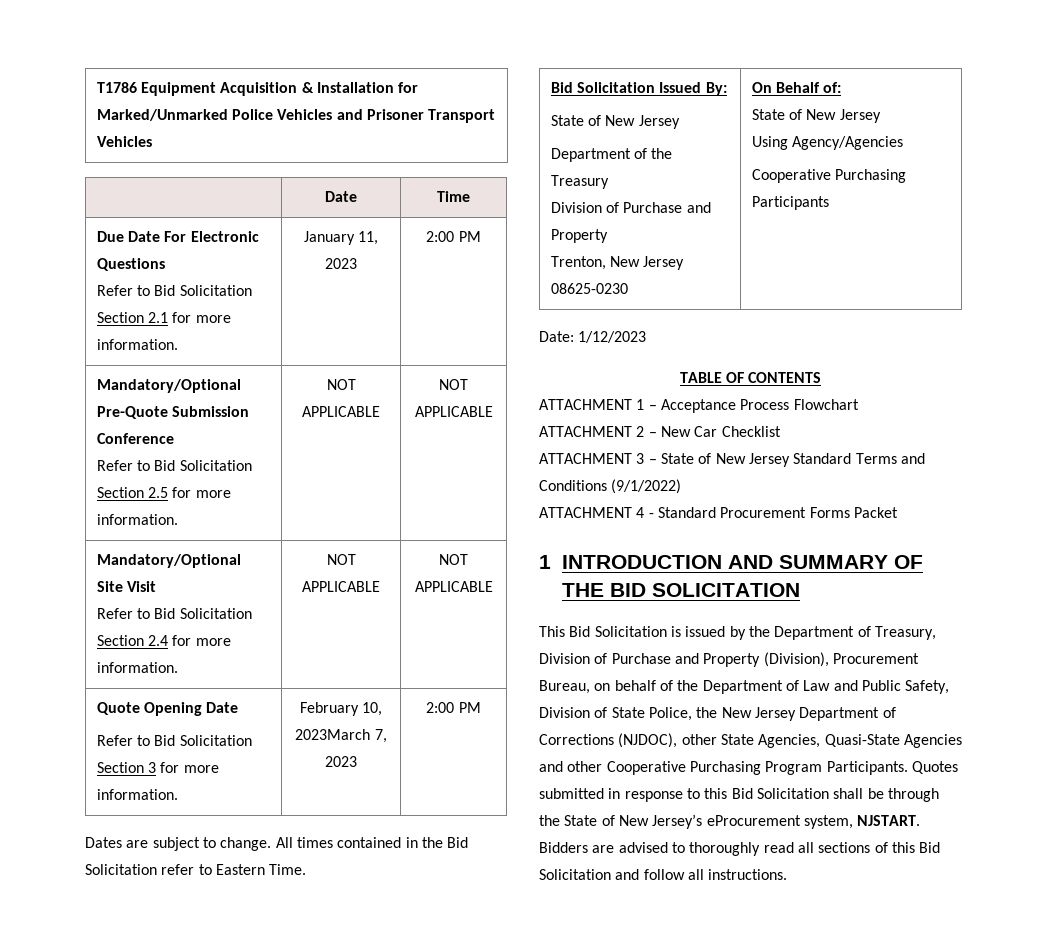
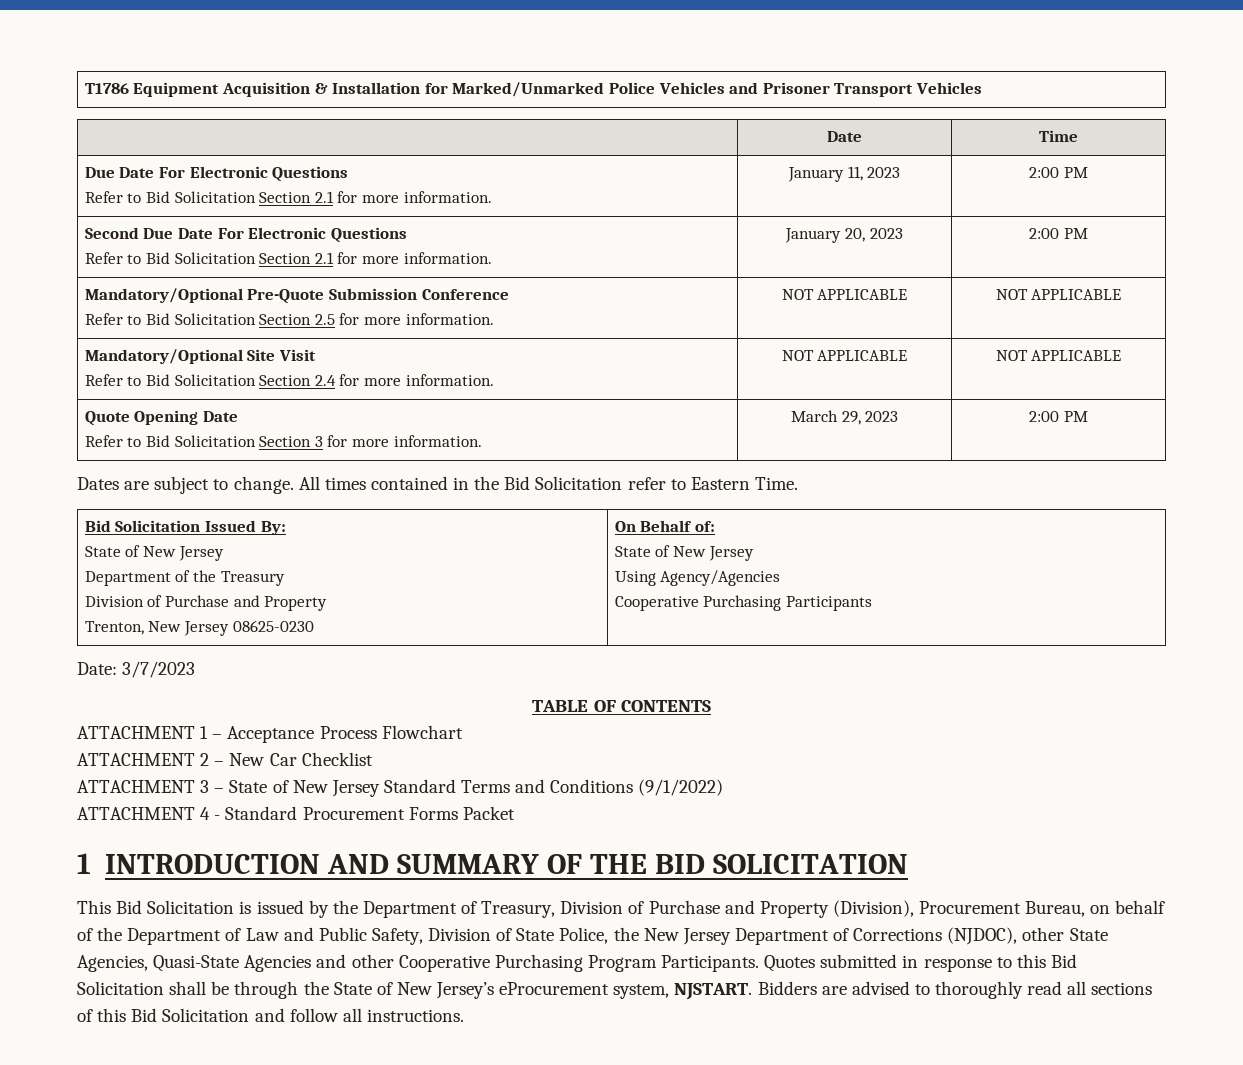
+ Second Due Date For Electronic Questions
+ Refer to Bid Solicitation Section 2.1 for more information. | January 20, 2023 | 2:00 PM
  Quote Opening Date
- Refer to Bid Solicitation Section 3 for more information. | February 10, 2023March 7, 2023 | 2:00 PM
+ Refer to Bid Solicitation Section 3 for more information. | March 29, 2023 | 2:00 PM
- Date: 1/12/2023
+ Date: 3/7/2023

